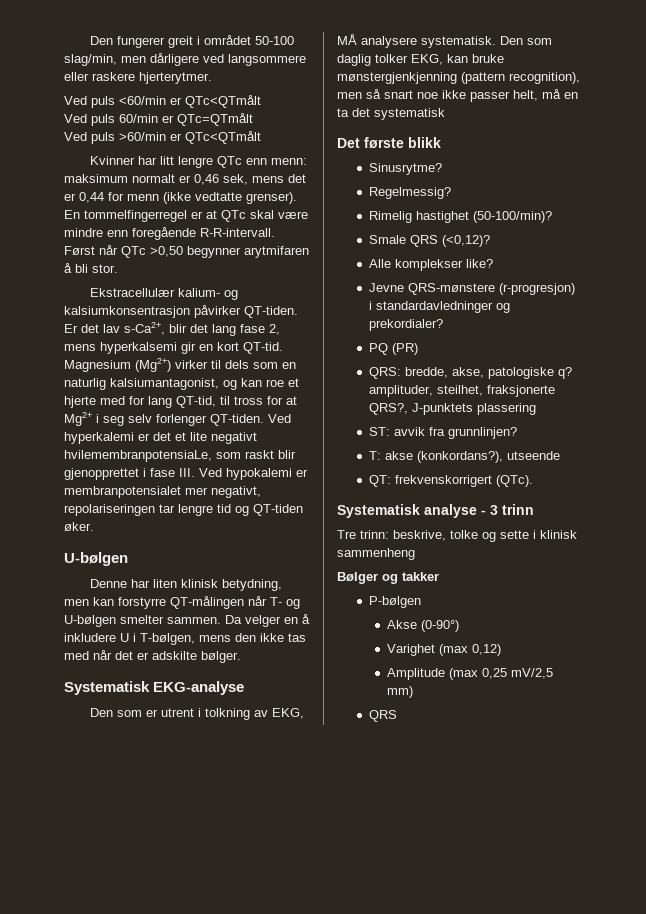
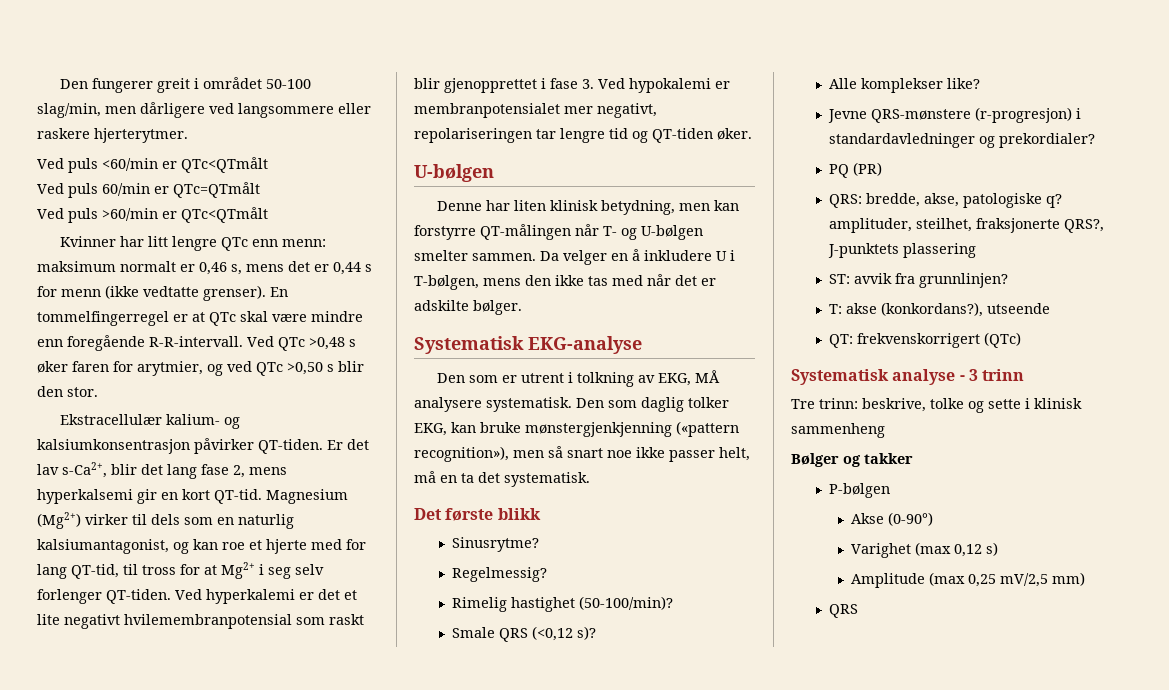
- Kvinner har litt lengre QTc enn menn: maksimum normalt er 0,46 sek, mens det er 0,44 for menn (ikke vedtatte grenser).
+ Kvinner har litt lengre QTc enn menn: maksimum normalt er 0,46 s, mens det er 0,44 s for menn (ikke vedtatte grenser).
- Først når QTc >0,50 begynner arytmifaren å bli stor.
+ Ved QTc >0,48 s øker faren for arytmier, og ved QTc >0,50 s blir den stor.
- Ved hyperkalemi er det et lite negativt hvilemembranpotensiaLe, som raskt blir gjenopprettet i fase III. Ved hypokalemi er membranpotensialet mer negativt, repolariseringen tar lengre tid og QT-tiden øker.
+ Ved hyperkalemi er det et lite negativt hvilemembranpotensial som raskt blir gjenopprettet i fase 3. Ved hypokalemi er membranpotensialet mer negativt, repolariseringen tar lengre tid og QT-tiden øker.
- Den som daglig tolker EKG, kan bruke mønstergjenkjenning (pattern recognition), men så snart noe ikke passer helt, må en ta det systematisk
+ Den som daglig tolker EKG, kan bruke mønstergjenkjenning («pattern recognition»), men så snart noe ikke passer helt, må en ta det systematisk.
- Smale QRS (<0,12)?
+ Smale QRS (<0,12 s)?
- QT: frekvenskorrigert (QTc).
+ QT: frekvenskorrigert (QTc)
- Varighet (max 0,12)
+ Varighet (max 0,12 s)

